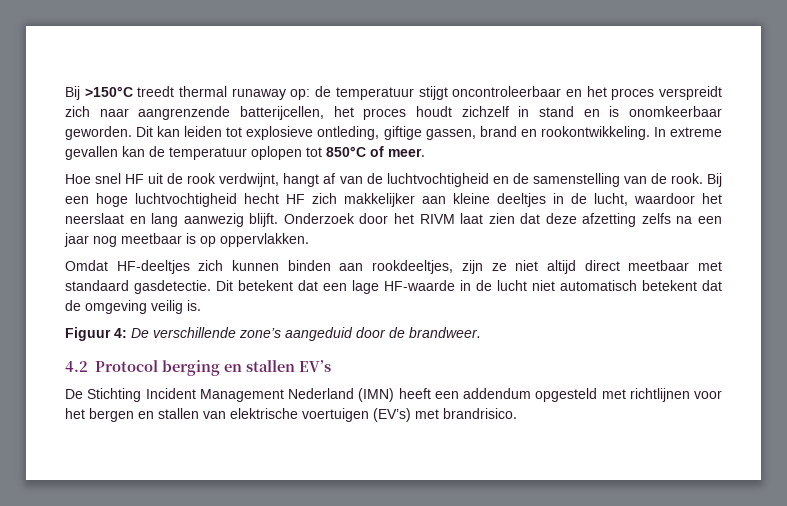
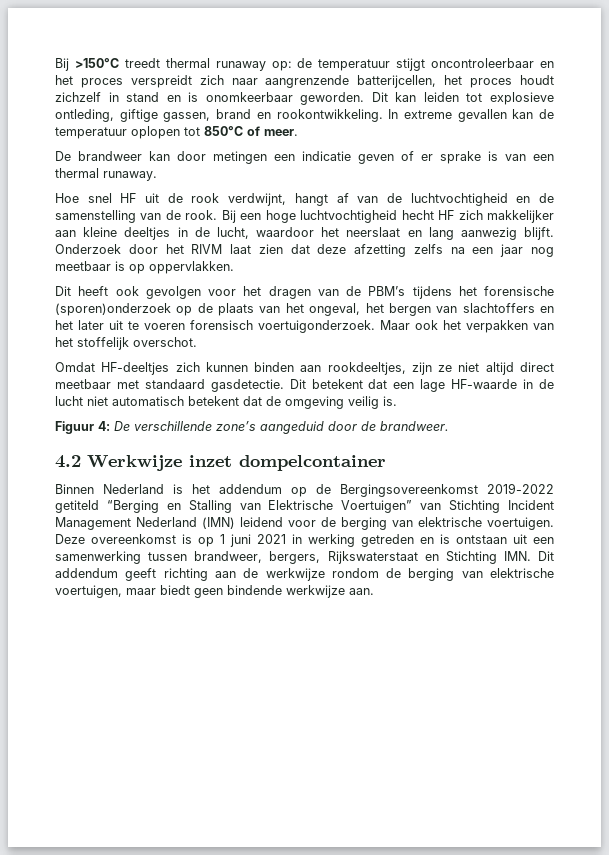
+ De brandweer kan door metingen een indicatie geven of er sprake is van een thermal runaway.
+ Dit heeft ook gevolgen voor het dragen van de PBM’s tijdens het forensische (sporen)onderzoek op de plaats van het ongeval, het bergen van slachtoffers en het later uit te voeren forensisch voertuigonderzoek. Maar ook het verpakken van het stoffelijk overschot.
- 4.2 Protocol berging en stallen EV’s
- De Stichting Incident Management Nederland (IMN) heeft een addendum opgesteld met richtlijnen voor het bergen en stallen van elektrische voertuigen (EV’s) met brandrisico.
+ 4.2 Werkwijze inzet dompelcontainer
+ Binnen Nederland is het addendum op de Bergingsovereenkomst 2019-2022 getiteld “Berging en Stalling van Elektrische Voertuigen” van Stichting Incident Management Nederland (IMN) leidend voor de berging van elektrische voertuigen. Deze overeenkomst is op 1 juni 2021 in werking getreden en is ontstaan uit een samenwerking tussen brandweer, bergers, Rijkswaterstaat en Stichting IMN. Dit addendum geeft richting aan de werkwijze rondom de berging van elektrische voertuigen, maar biedt geen bindende werkwijze aan.

